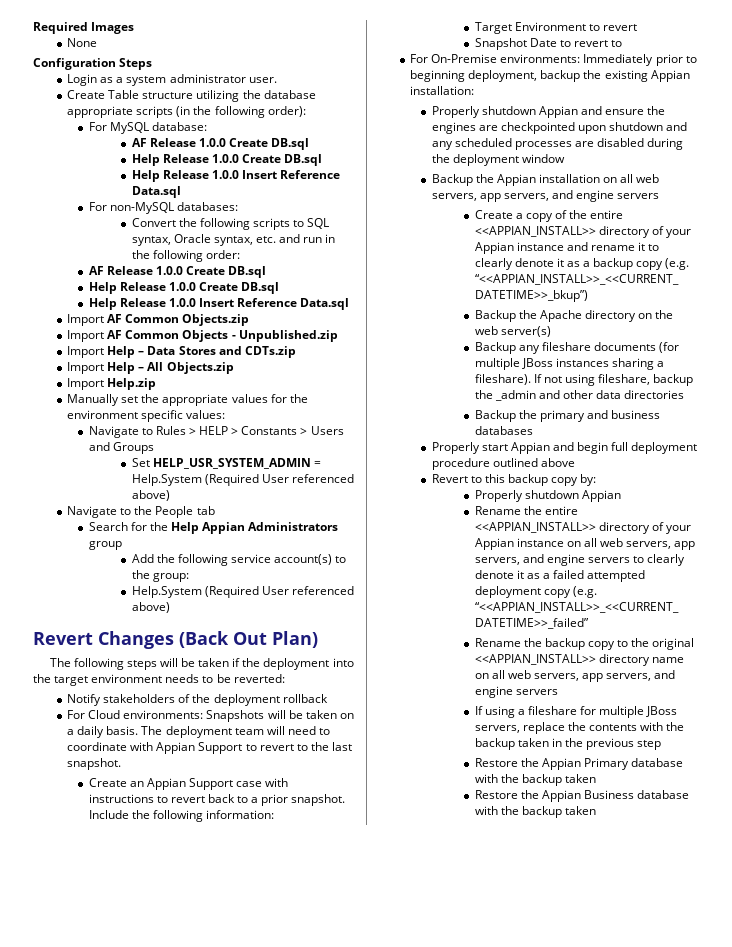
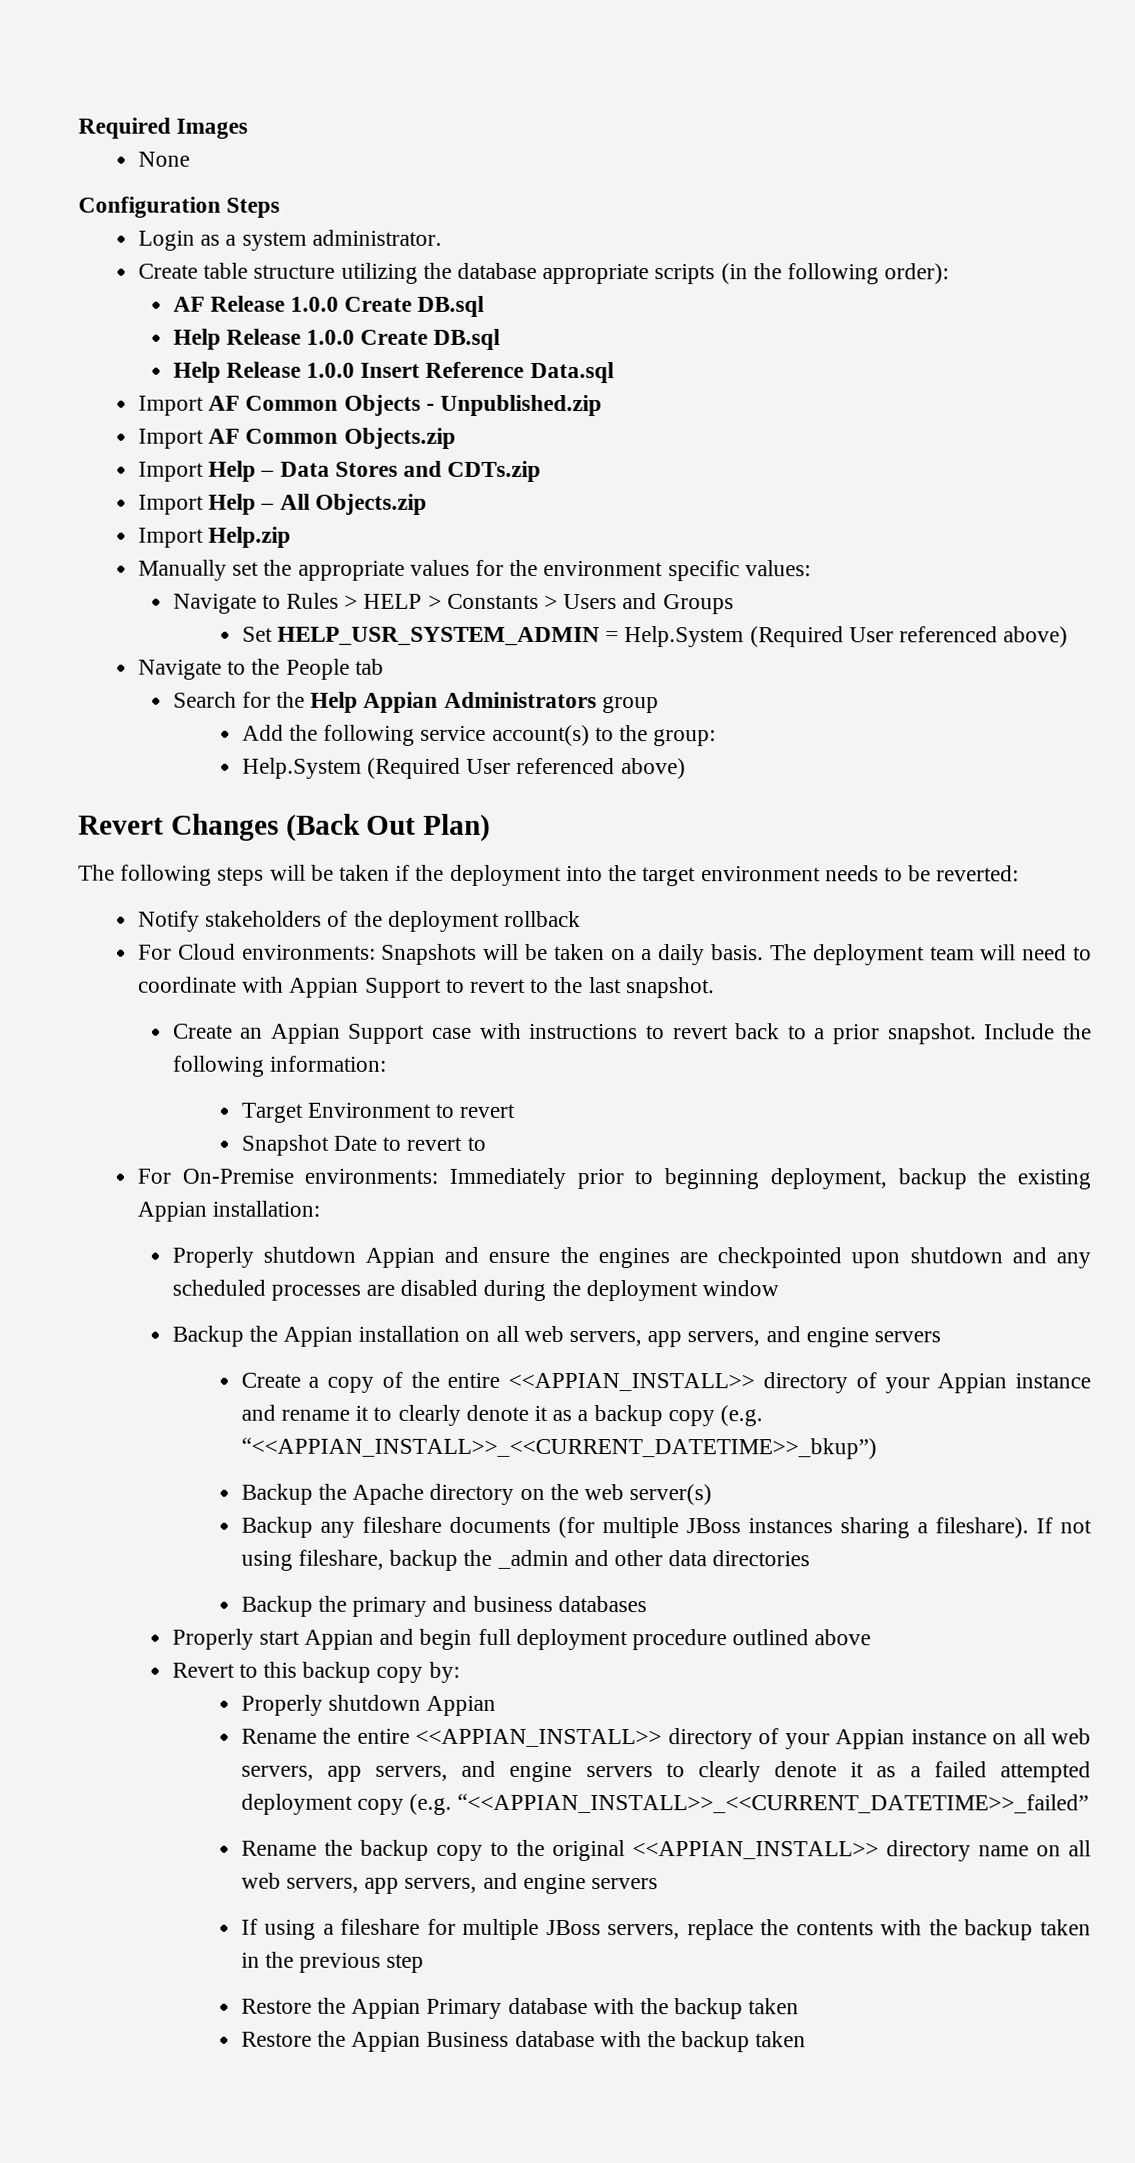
- Login as a system administrator user.
- Create Table structure utilizing the database appropriate scripts (in the following order):
+ Login as a system administrator.
+ Create table structure utilizing the database appropriate scripts (in the following order):
- For MySQL database:
- AF Release 1.0.0 Create DB.sql
- Help Release 1.0.0 Create DB.sql
- Help Release 1.0.0 Insert Reference Data.sql
- For non-MySQL databases:
- Convert the following scripts to SQL syntax, Oracle syntax, etc. and run in the following order:
+ Import AF Common Objects - Unpublished.zip
  Import AF Common Objects.zip
- Import AF Common Objects - Unpublished.zip

